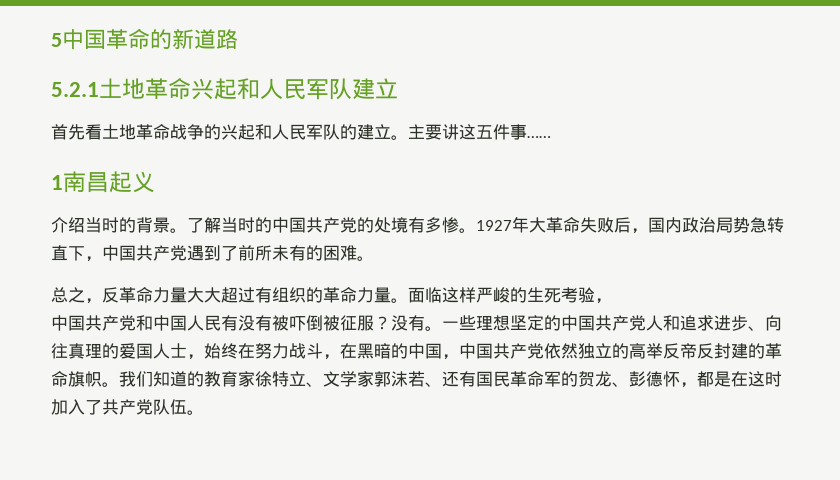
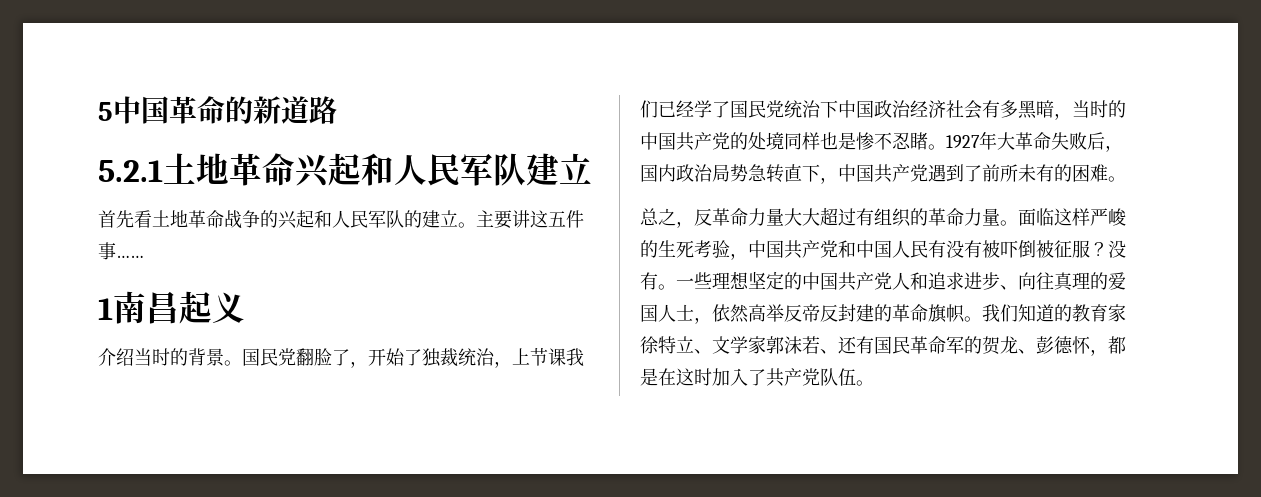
- 了解当时的中国共产党的处境有多惨。
+ 国民党翻脸了，开始了独裁统治，上节课我们已经学了国民党统治下中国政治经济社会有多黑暗，当时的中国共产党的处境同样也是惨不忍睹。
- 面临这样严峻的生死考验，
- 中国共产党和中国人民有没有被吓倒被征服？
+ 面临这样严峻的生死考验，中国共产党和中国人民有没有被吓倒被征服？
- 一些理想坚定的中国共产党人和追求进步、向往真理的爱国人士，始终在努力战斗，在黑暗的中国，中国共产党依然独立的高举反帝反封建的革命旗帜。
+ 一些理想坚定的中国共产党人和追求进步、向往真理的爱国人士，依然高举反帝反封建的革命旗帜。

